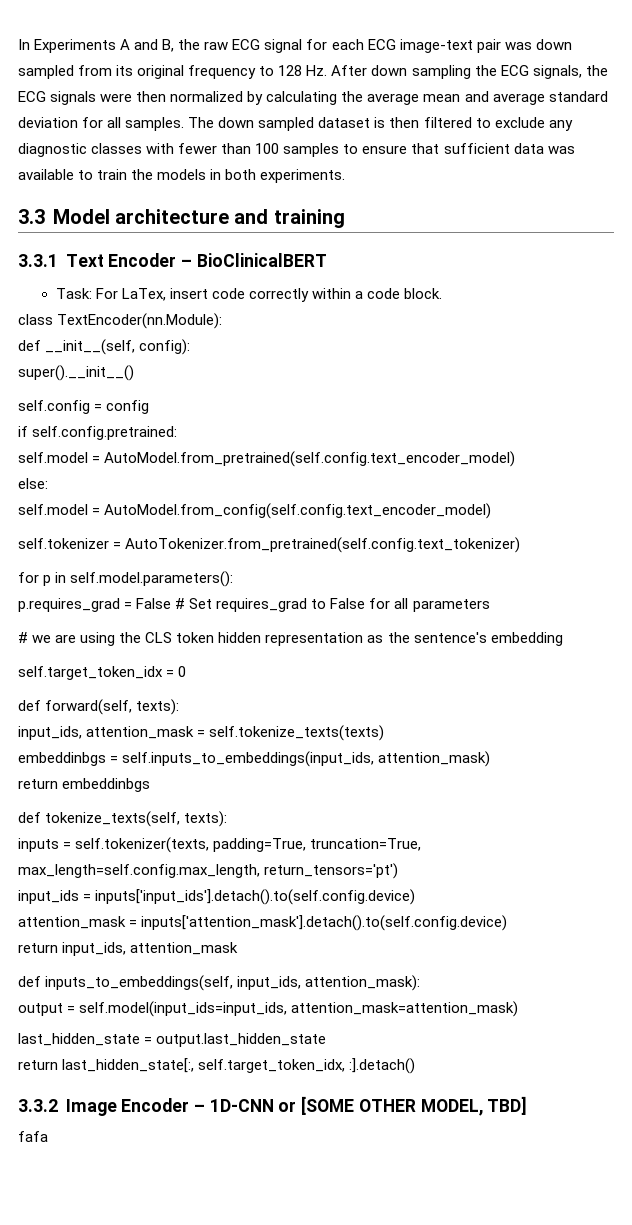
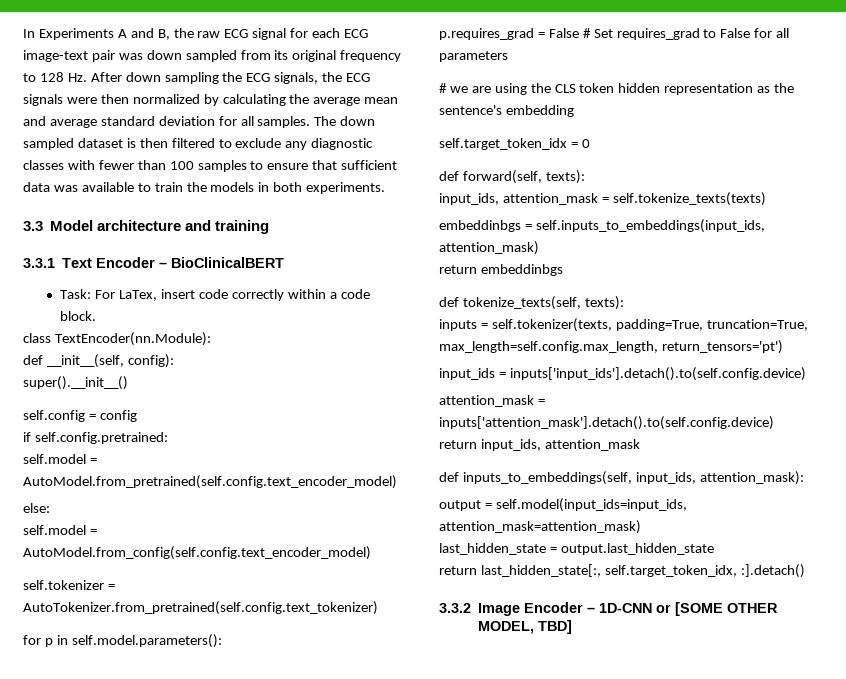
- fafa

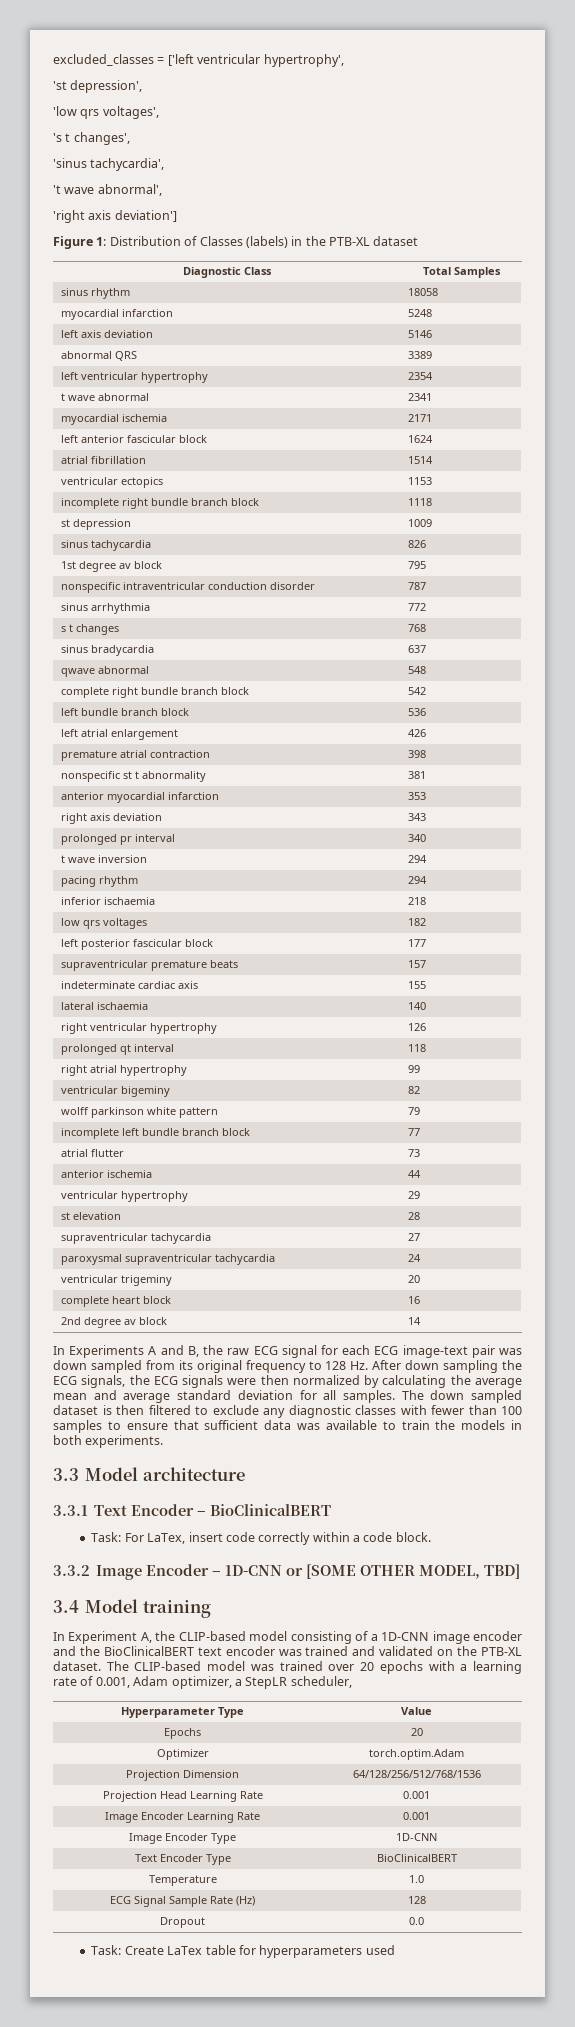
+ excluded_classes = ['left ventricular hypertrophy',
+ 'st depression',
+ 'low qrs voltages',
+ 's t changes',
+ 'sinus tachycardia',
+ 't wave abnormal',
+ 'right axis deviation']
+ Figure 1: Distribution of Classes (labels) in the PTB-XL dataset
+ Diagnostic Class | Total Samples
+ sinus rhythm | 18058
+ myocardial infarction | 5248
+ left axis deviation | 5146
+ abnormal QRS | 3389
+ left ventricular hypertrophy | 2354
+ t wave abnormal | 2341
+ myocardial ischemia | 2171
+ left anterior fascicular block | 1624
+ atrial fibrillation | 1514
+ ventricular ectopics | 1153
+ incomplete right bundle branch block | 1118
+ st depression | 1009
+ sinus tachycardia | 826
+ 1st degree av block | 795
+ nonspecific intraventricular conduction disorder | 787
+ sinus arrhythmia | 772
+ s t changes | 768
+ sinus bradycardia | 637
+ qwave abnormal | 548
+ complete right bundle branch block | 542
+ left bundle branch block | 536
+ left atrial enlargement | 426
+ premature atrial contraction | 398
+ nonspecific st t abnormality | 381
+ anterior myocardial infarction | 353
+ right axis deviation | 343
+ prolonged pr interval | 340
+ t wave inversion | 294
+ pacing rhythm | 294
+ inferior ischaemia | 218
+ low qrs voltages | 182
+ left posterior fascicular block | 177
+ supraventricular premature beats | 157
+ indeterminate cardiac axis | 155
+ lateral ischaemia | 140
+ right ventricular hypertrophy | 126
+ prolonged qt interval | 118
+ right atrial hypertrophy | 99
+ ventricular bigeminy | 82
+ wolff parkinson white pattern | 79
+ incomplete left bundle branch block | 77
+ atrial flutter | 73
+ anterior ischemia | 44
+ ventricular hypertrophy | 29
+ st elevation | 28
+ supraventricular tachycardia | 27
+ paroxysmal supraventricular tachycardia | 24
+ ventricular trigeminy | 20
+ complete heart block | 16
+ 2nd degree av block | 14
- 3.3 Model architecture and training
+ 3.3 Model architecture
- class TextEncoder(nn.Module):
- def __init__(self, config):
- super().__init__()
- self.config = config
- if self.config.pretrained:
- self.model = AutoModel.from_pretrained(self.config.text_encoder_model)
- else:
- self.model = AutoModel.from_config(self.config.text_encoder_model)
- self.tokenizer = AutoTokenizer.from_pretrained(self.config.text_tokenizer)
- for p in self.model.parameters():
- p.requires_grad = False # Set requires_grad to False for all parameters
- # we are using the CLS token hidden representation as the sentence's embedding
- self.target_token_idx = 0
- def forward(self, texts):
- input_ids, attention_mask = self.tokenize_texts(texts)
- embeddinbgs = self.inputs_to_embeddings(input_ids, attention_mask)
- return embeddinbgs
- def tokenize_texts(self, texts):
- inputs = self.tokenizer(texts, padding=True, truncation=True, max_length=self.config.max_length, return_tensors='pt')
- input_ids = inputs['input_ids'].detach().to(self.config.device)
- attention_mask = inputs['attention_mask'].detach().to(self.config.device)
- return input_ids, attention_mask
- def inputs_to_embeddings(self, input_ids, attention_mask):
- output = self.model(input_ids=input_ids, attention_mask=attention_mask)
- last_hidden_state = output.last_hidden_state
- return last_hidden_state[:, self.target_token_idx, :].detach()
+ 3.4 Model training
+ In Experiment A, the CLIP-based model consisting of a 1D-CNN image encoder and the BioClinicalBERT text encoder was trained and validated on the PTB-XL dataset. The CLIP-based model was trained over 20 epochs with a learning rate of 0.001, Adam optimizer, a StepLR scheduler,
+ Hyperparameter Type | Value
+ Epochs | 20
+ Optimizer | torch.optim.Adam
+ Projection Dimension | 64/128/256/512/768/1536
+ Projection Head Learning Rate | 0.001
+ Image Encoder Learning Rate | 0.001
+ Image Encoder Type | 1D-CNN
+ Text Encoder Type | BioClinicalBERT
+ Temperature | 1.0
+ ECG Signal Sample Rate (Hz) | 128
+ Dropout | 0.0
+ Task: Create LaTex table for hyperparameters used

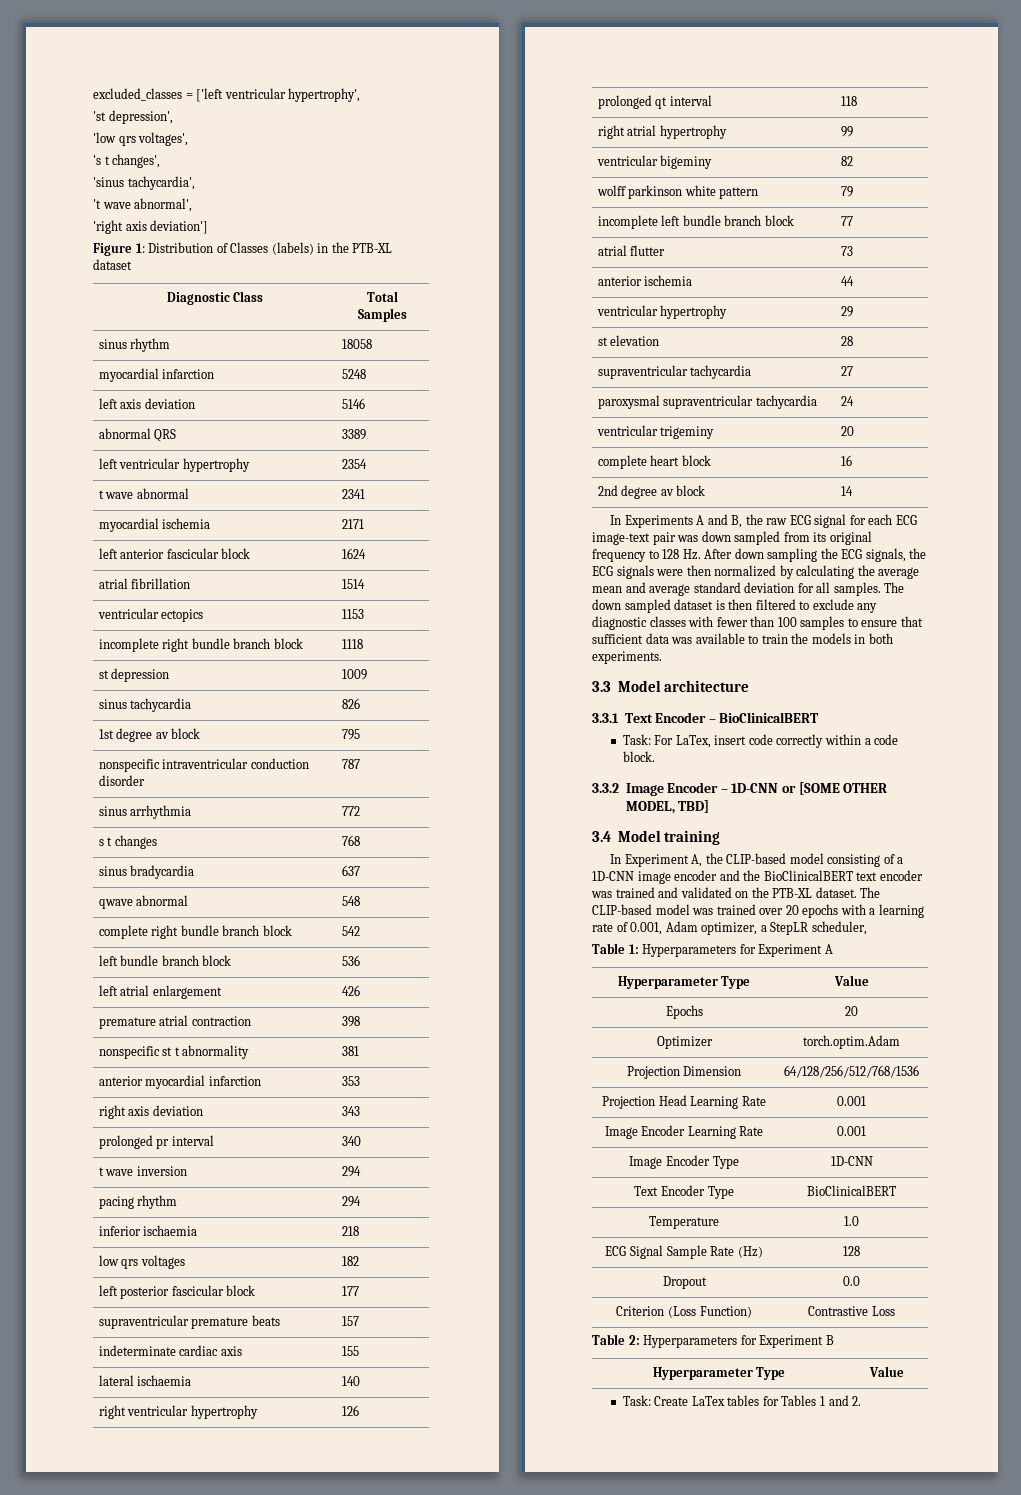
+ Table 1: Hyperparameters for Experiment A
- Task: Create LaTex table for hyperparameters used
+ Criterion (Loss Function) | Contrastive Loss
+ Table 2: Hyperparameters for Experiment B
+ Hyperparameter Type | Value
+ Task: Create LaTex tables for Tables 1 and 2.

